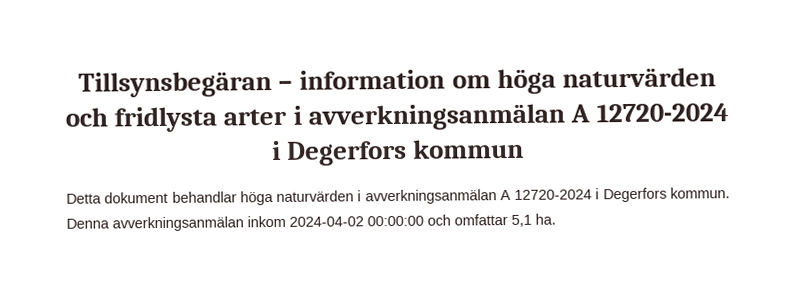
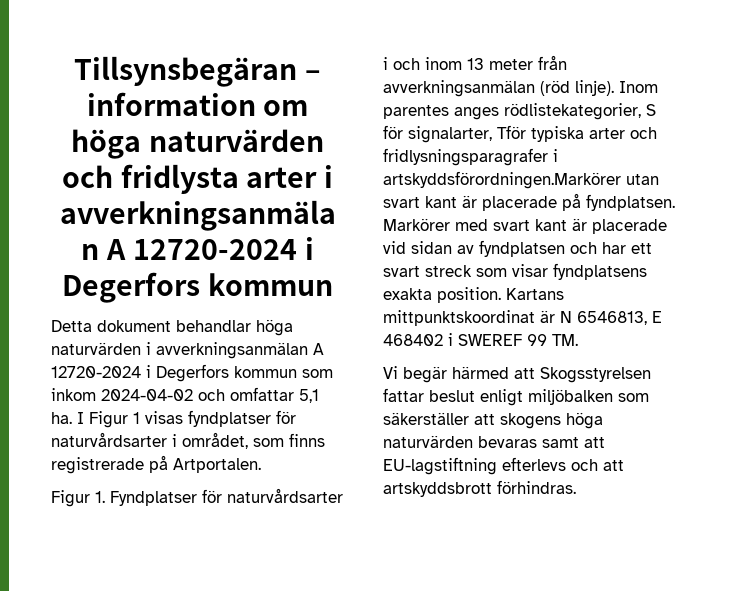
- Detta dokument behandlar höga naturvärden i avverkningsanmälan A 12720-2024 i Degerfors kommun. Denna avverkningsanmälan inkom 2024-04-02 00:00:00 och omfattar 5,1 ha.
+ Detta dokument behandlar höga naturvärden i avverkningsanmälan A 12720-2024 i Degerfors kommun som inkom 2024-04-02 och omfattar 5,1 ha.
+ I Figur 1 visas fyndplatser för naturvårdsarter i området, som finns registrerade på Artportalen.
+ Figur 1. Fyndplatser för naturvårdsarter i och inom 13 meter från avverkningsanmälan (röd linje). Inom parentes anges rödlistekategorier, S för signalarter, Tför typiska arter och fridlysningsparagrafer i artskyddsförordningen.Markörer utan svart kant är placerade på fyndplatsen. Markörer med svart kant är placerade vid sidan av fyndplatsen och har ett svart streck som visar fyndplatsens exakta position. Kartans mittpunktskoordinat är N 6546813, E 468402 i SWEREF 99 TM.
+ Vi begär härmed att Skogsstyrelsen fattar beslut enligt miljöbalken som säkerställer att skogens höga naturvärden bevaras samt att EU-lagstiftning efterlevs och att artskyddsbrott förhindras.

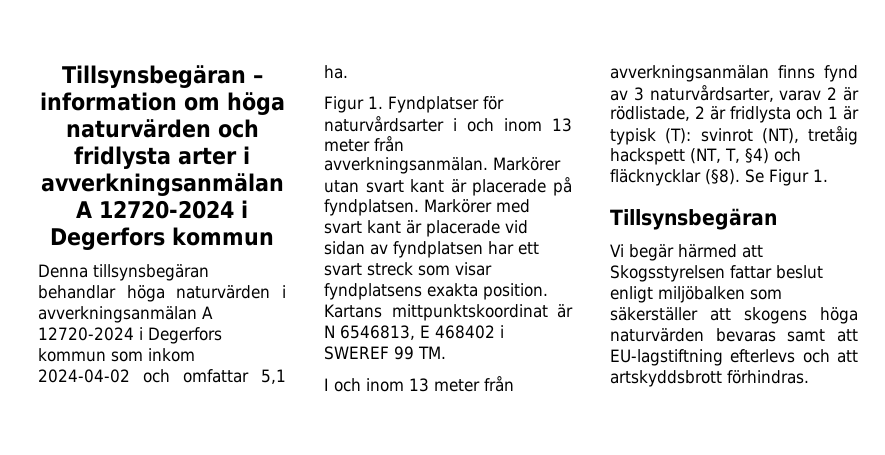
- Detta dokument behandlar höga naturvärden i avverkningsanmälan A 12720-2024 i Degerfors kommun som inkom 2024-04-02 och omfattar 5,1 ha. I Figur 1 visas fyndplatser för naturvårdsarter i området, som finns registrerade på Artportalen.
+ Denna tillsynsbegäran behandlar höga naturvärden i avverkningsanmälan A 12720-2024 i Degerfors kommun som inkom 2024-04-02 och omfattar 5,1 ha.
- Figur 1. Fyndplatser för naturvårdsarter i och inom 13 meter från avverkningsanmälan (röd linje). Inom parentes anges rödlistekategorier, S för signalarter, Tför typiska arter och fridlysningsparagrafer i artskyddsförordningen.Markörer utan svart kant är placerade på fyndplatsen.
+ Figur 1. Fyndplatser för naturvårdsarter i och inom 13 meter från avverkningsanmälan. Markörer utan svart kant är placerade på fyndplatsen.
- Markörer med svart kant är placerade vid sidan av fyndplatsen och har ett svart streck som visar fyndplatsens exakta position.
+ Markörer med svart kant är placerade vid sidan av fyndplatsen har ett svart streck som visar fyndplatsens exakta position.
+ I och inom 13 meter från avverkningsanmälan finns fynd av 3 naturvårdsarter, varav 2 är rödlistade, 2 är fridlysta och 1 är typisk (T): svinrot (NT), tretåig hackspett (NT, T, §4) och fläcknycklar (§8). Se Figur 1.
+ Tillsynsbegäran

